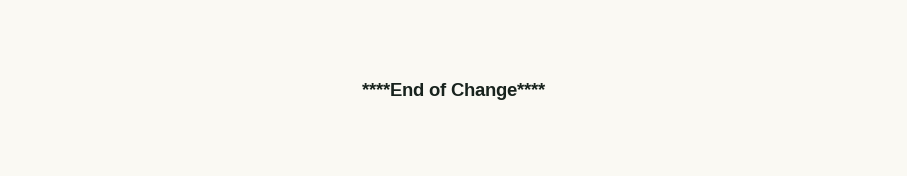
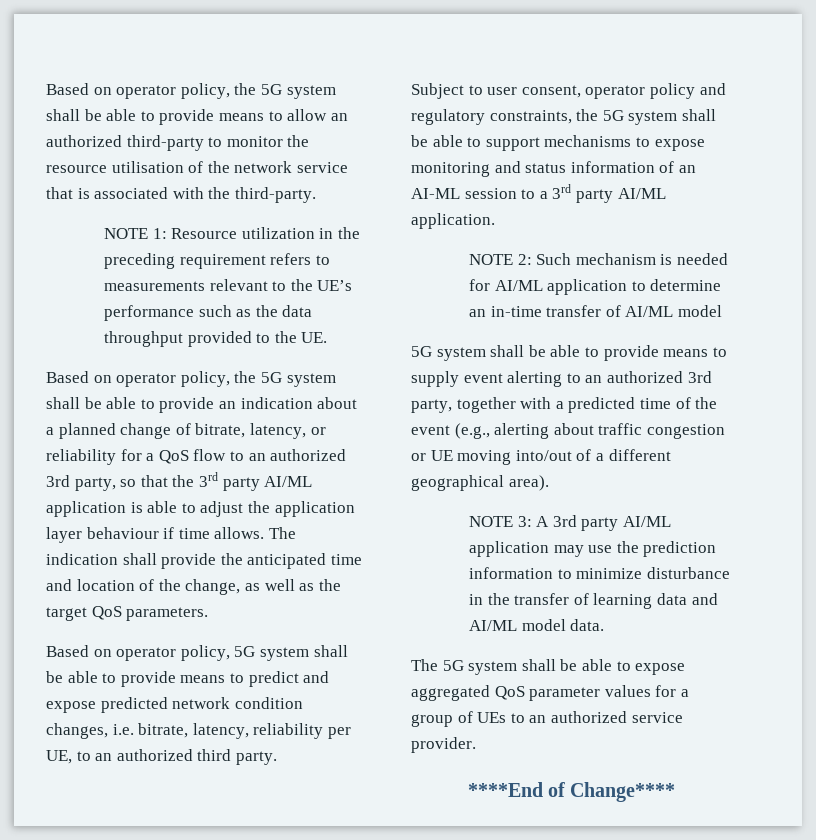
+ Based on operator policy, the 5G system shall be able to provide means to allow an authorized third-party to monitor the resource utilisation of the network service that is associated with the third-party.
+ NOTE 1: Resource utilization in the preceding requirement refers to measurements relevant to the UE’s performance such as the data throughput provided to the UE.
+ Based on operator policy, the 5G system shall be able to provide an indication about a planned change of bitrate, latency, or reliability for a QoS flow to an authorized 3rd party, so that the 3rd party AI/ML application is able to adjust the application layer behaviour if time allows. The indication shall provide the anticipated time and location of the change, as well as the target QoS parameters.
+ Based on operator policy, 5G system shall be able to provide means to predict and expose predicted network condition changes, i.e. bitrate, latency, reliability per UE, to an authorized third party.
+ Subject to user consent, operator policy and regulatory constraints, the 5G system shall be able to support mechanisms to expose monitoring and status information of an AI-ML session to a 3rd party AI/ML application.
+ NOTE 2: Such mechanism is needed for AI/ML application to determine an in-time transfer of AI/ML model
+ 5G system shall be able to provide means to supply event alerting to an authorized 3rd party, together with a predicted time of the event (e.g., alerting about traffic congestion or UE moving into/out of a different geographical area).
+ NOTE 3: A 3rd party AI/ML application may use the prediction information to minimize disturbance in the transfer of learning data and AI/ML model data.
+ The 5G system shall be able to expose aggregated QoS parameter values for a group of UEs to an authorized service provider.

